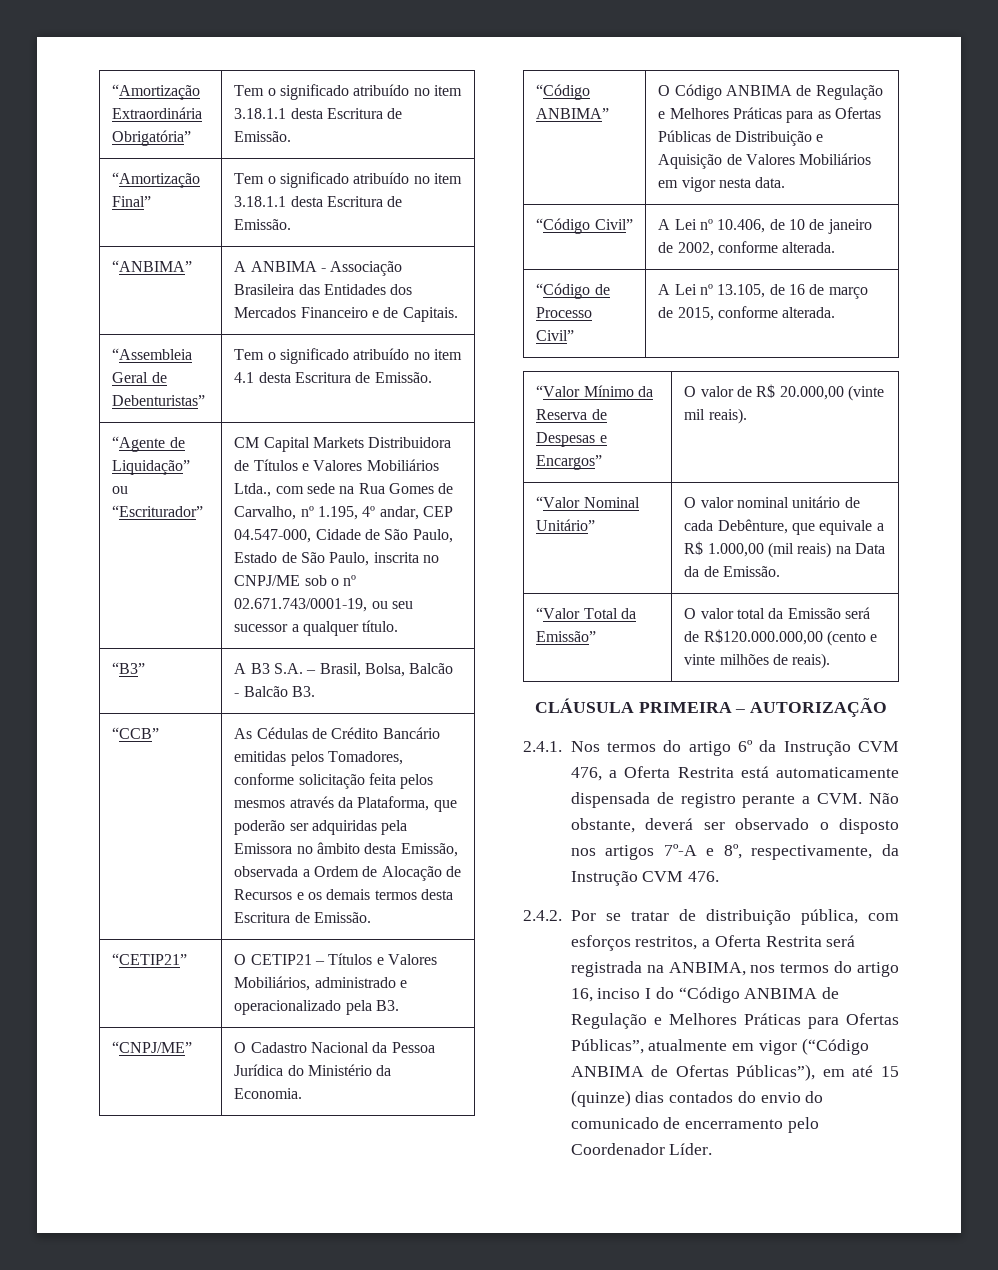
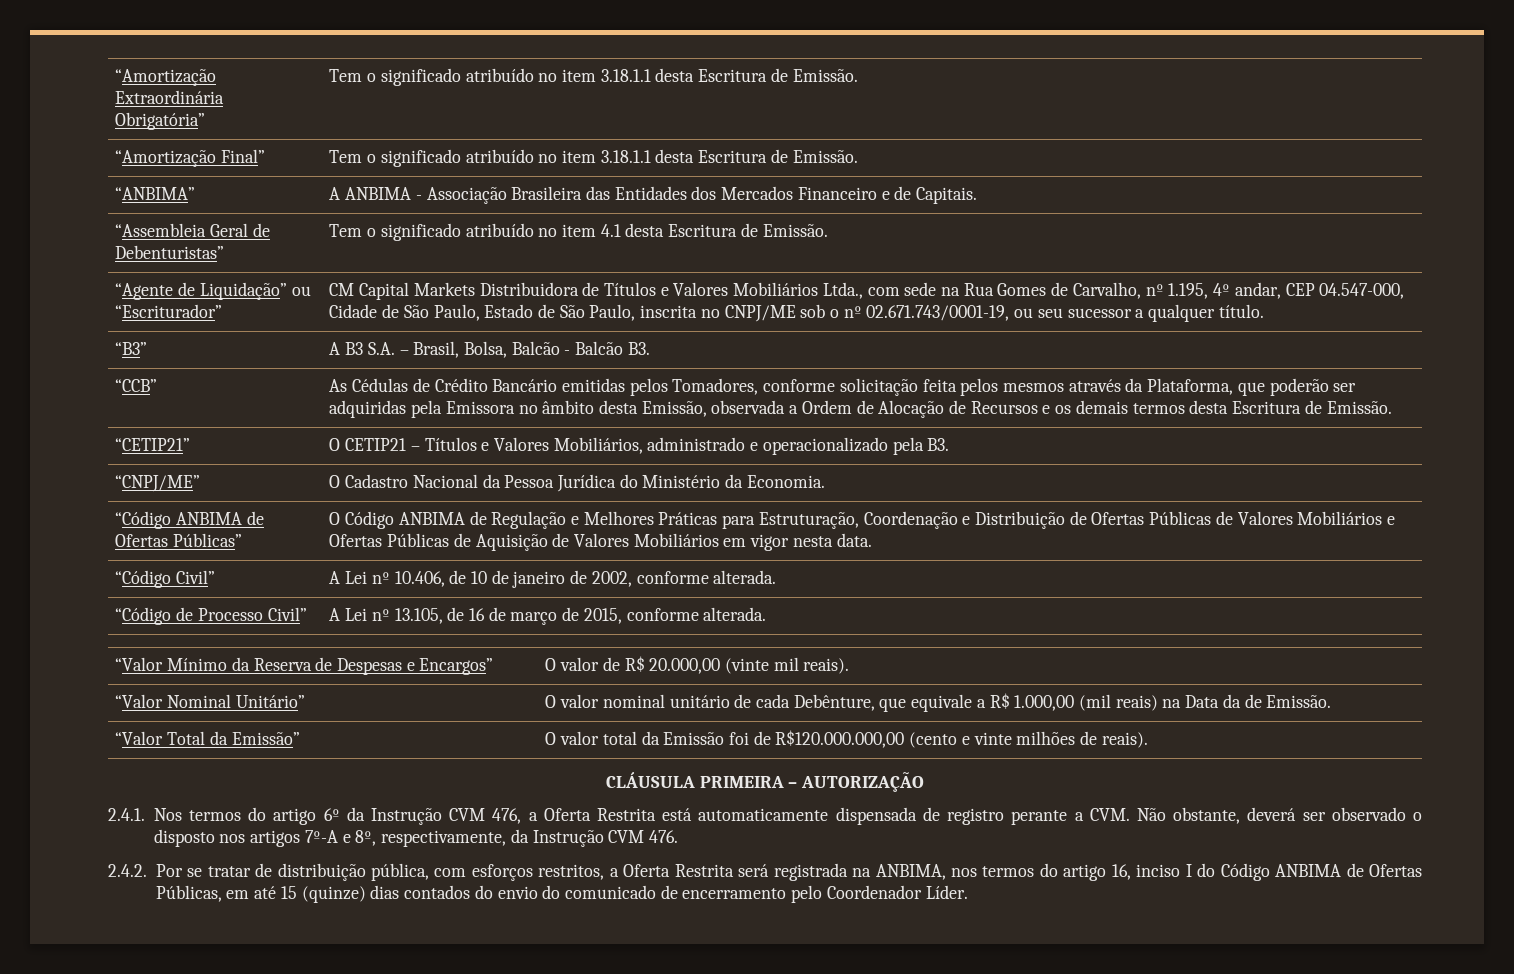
- “Código ANBIMA” | O Código ANBIMA de Regulação e Melhores Práticas para as Ofertas Públicas de Distribuição e Aquisição de Valores Mobiliários em vigor nesta data.
+ “Código ANBIMA de Ofertas Públicas” | O Código ANBIMA de Regulação e Melhores Práticas para Estruturação, Coordenação e Distribuição de Ofertas Públicas de Valores Mobiliários e Ofertas Públicas de Aquisição de Valores Mobiliários em vigor nesta data.
- “Valor Total da Emissão” | O valor total da Emissão será de R$120.000.000,00 (cento e vinte milhões de reais).
+ “Valor Total da Emissão” | O valor total da Emissão foi de R$120.000.000,00 (cento e vinte milhões de reais).
- 2.4.2. Por se tratar de distribuição pública, com esforços restritos, a Oferta Restrita será registrada na ANBIMA, nos termos do artigo 16, inciso I do “Código ANBIMA de Regulação e Melhores Práticas para Ofertas Públicas”, atualmente em vigor (“Código ANBIMA de Ofertas Públicas”), em até 15 (quinze) dias contados do envio do comunicado de encerramento pelo Coordenador Líder.
+ 2.4.2. Por se tratar de distribuição pública, com esforços restritos, a Oferta Restrita será registrada na ANBIMA, nos termos do artigo 16, inciso I do Código ANBIMA de Ofertas Públicas, em até 15 (quinze) dias contados do envio do comunicado de encerramento pelo Coordenador Líder.

